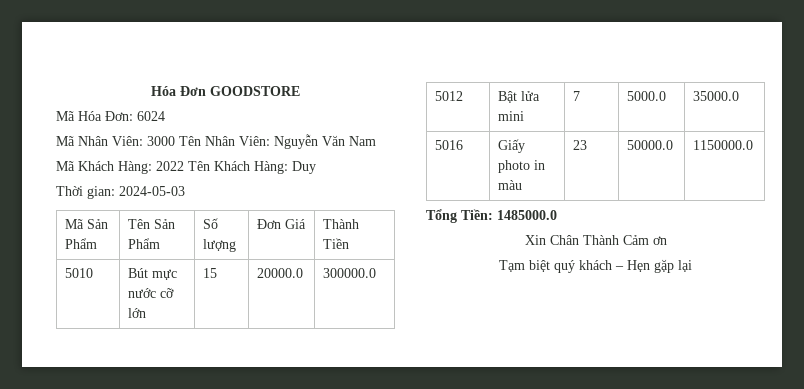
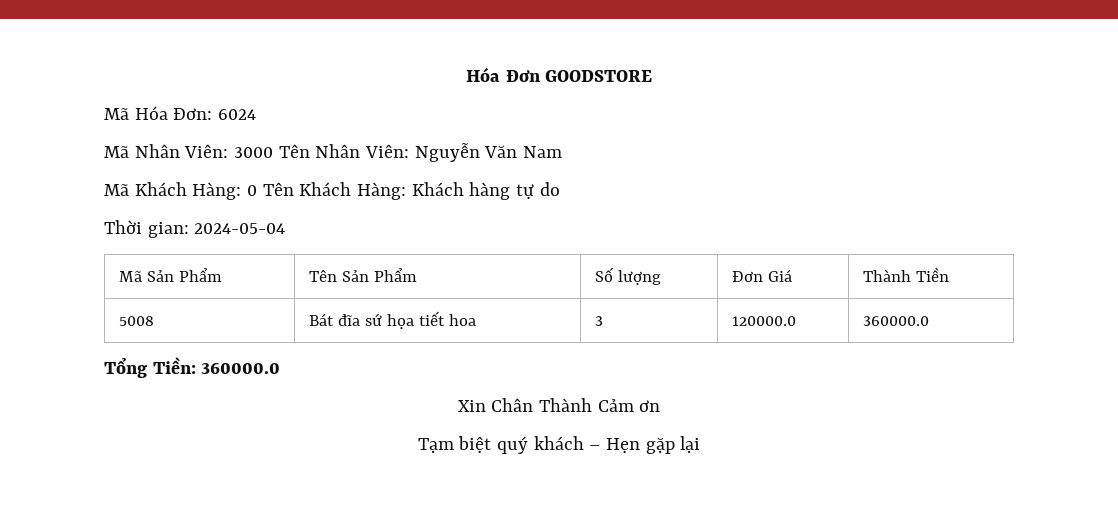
- Mã Khách Hàng: 2022 Tên Khách Hàng: Duy
+ Mã Khách Hàng: 0 Tên Khách Hàng: Khách hàng tự do
- Thời gian: 2024-05-03
+ Thời gian: 2024-05-04
- 5010 | Bút mực nước cỡ lớn | 15 | 20000.0 | 300000.0
- 5012 | Bật lửa mini | 7 | 5000.0 | 35000.0
- 5016 | Giấy photo in màu | 23 | 50000.0 | 1150000.0
+ 5008 | Bát đĩa sứ họa tiết hoa | 3 | 120000.0 | 360000.0
- Tổng Tiền: 1485000.0
+ Tổng Tiền: 360000.0

